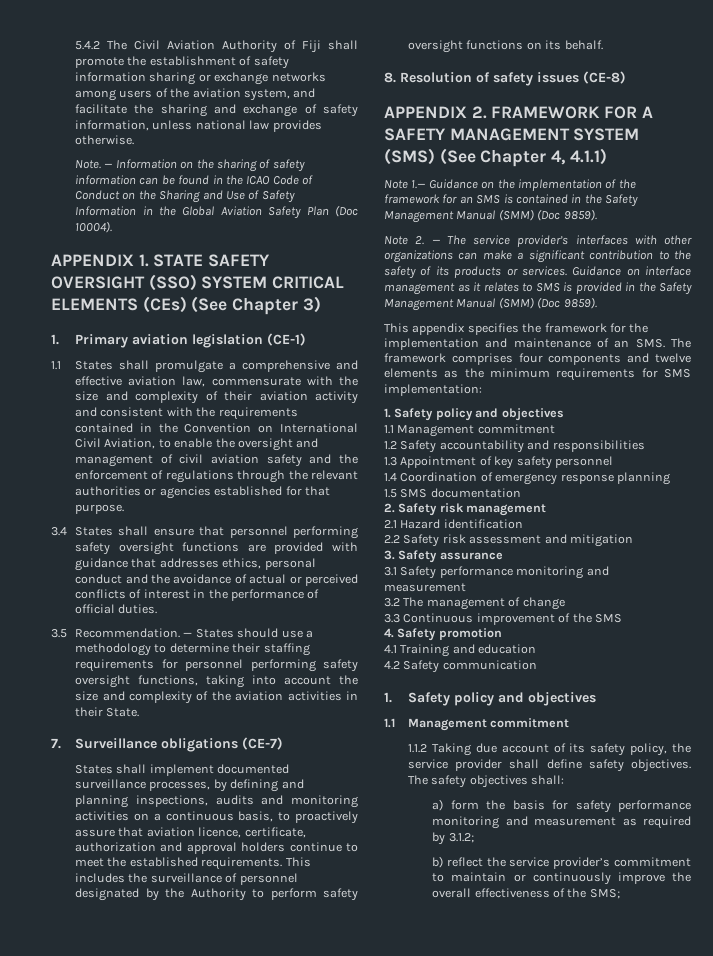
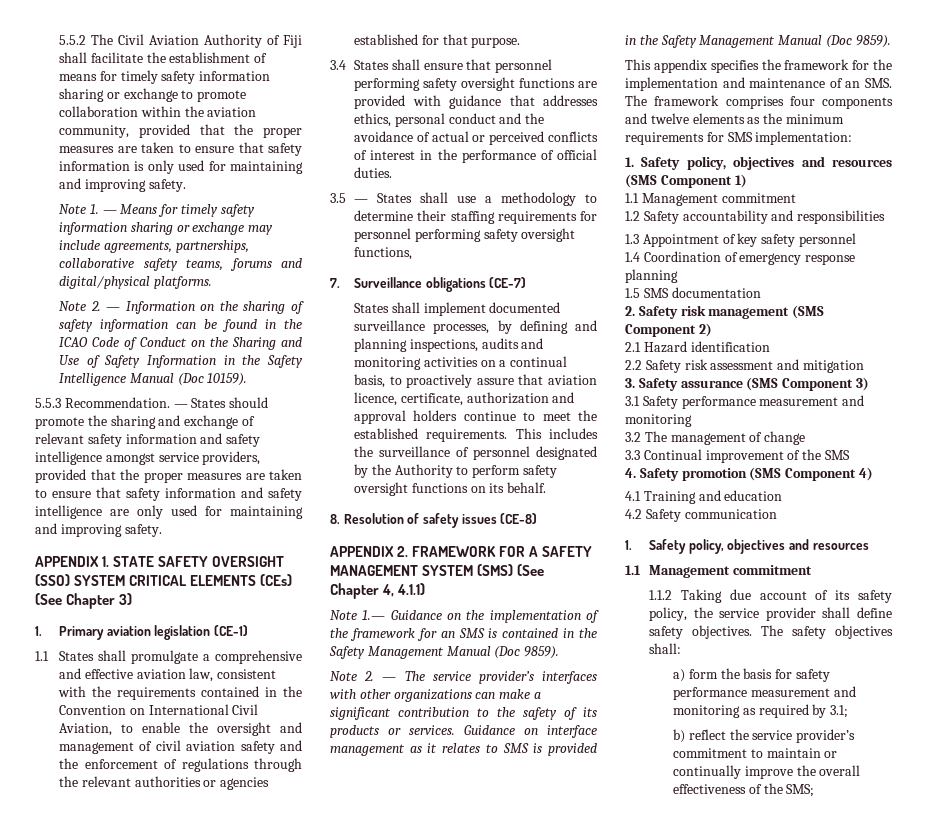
- 5.4.2 The Civil Aviation Authority of Fiji shall promote the establishment of safety information sharing or exchange networks among users of the aviation system, and facilitate the sharing and exchange of safety information, unless national law provides otherwise.
- Note. — Information on the sharing of safety information can be found in the ICAO Code of Conduct on the Sharing and Use of Safety Information in the Global Aviation Safety Plan (Doc 10004).
+ 5.5.2 The Civil Aviation Authority of Fiji shall facilitate the establishment of means for timely safety information sharing or exchange to promote collaboration within the aviation community, provided that the proper measures are taken to ensure that safety information is only used for maintaining and improving safety.
+ Note 1. — Means for timely safety information sharing or exchange may include agreements, partnerships, collaborative safety teams, forums and digital/physical platforms.
+ Note 2. — Information on the sharing of safety information can be found in the ICAO Code of Conduct on the Sharing and Use of Safety Information in the Safety Intelligence Manual (Doc 10159).
+ 5.5.3 Recommendation. — States should promote the sharing and exchange of relevant safety information and safety intelligence amongst service providers, provided that the proper measures are taken to ensure that safety information and safety intelligence are only used for maintaining and improving safety.
- 1.1 States shall promulgate a comprehensive and effective aviation law, commensurate with the size and complexity of their aviation activity and consistent with the requirements contained in the Convention on International Civil Aviation, to enable the oversight and management of civil aviation safety and the enforcement of regulations through the relevant authorities or agencies established for that purpose.
+ 1.1 States shall promulgate a comprehensive and effective aviation law, consistent with the requirements contained in the Convention on International Civil Aviation, to enable the oversight and management of civil aviation safety and the enforcement of regulations through the relevant authorities or agencies established for that purpose.
- 3.5 Recommendation. — States should use a methodology to determine their staffing requirements for personnel performing safety oversight functions, taking into account the size and complexity of the aviation activities in their State.
+ 3.5 — States shall use a methodology to determine their staffing requirements for personnel performing safety oversight functions,
- States shall implement documented surveillance processes, by defining and planning inspections, audits and monitoring activities on a continuous basis, to proactively assure that aviation licence, certificate, authorization and approval holders continue to meet the established requirements.
+ States shall implement documented surveillance processes, by defining and planning inspections, audits and monitoring activities on a continual basis, to proactively assure that aviation licence, certificate, authorization and approval holders continue to meet the established requirements.
- Note 1.— Guidance on the implementation of the framework for an SMS is contained in the Safety Management Manual (SMM) (Doc 9859).
+ Note 1.— Guidance on the implementation of the framework for an SMS is contained in the Safety Management Manual (Doc 9859).
- Guidance on interface management as it relates to SMS is provided in the Safety Management Manual (SMM) (Doc 9859).
+ Guidance on interface management as it relates to SMS is provided in the Safety Management Manual (Doc 9859).
  This appendix specifies the framework for the implementation and maintenance of an SMS. The framework comprises four components and twelve elements as the minimum requirements for SMS implementation:
- 1. Safety policy and objectives
+ 1. Safety policy, objectives and resources (SMS Component 1)
- 2. Safety risk management
+ 2. Safety risk management (SMS Component 2)
- 3. Safety assurance
+ 3. Safety assurance (SMS Component 3)
- 3.1 Safety performance monitoring and measurement
+ 3.1 Safety performance measurement and monitoring
- 3.3 Continuous improvement of the SMS
+ 3.3 Continual improvement of the SMS
- 4. Safety promotion
+ 4. Safety promotion (SMS Component 4)
  4.2 Safety communication
- 1. Safety policy and objectives
+ 1. Safety policy, objectives and resources
- a) form the basis for safety performance monitoring and measurement as required by 3.1.2;
+ a) form the basis for safety performance measurement and monitoring as required by 3.1;
- b) reflect the service provider’s commitment to maintain or continuously improve the overall effectiveness of the SMS;
+ b) reflect the service provider’s commitment to maintain or continually improve the overall effectiveness of the SMS;

